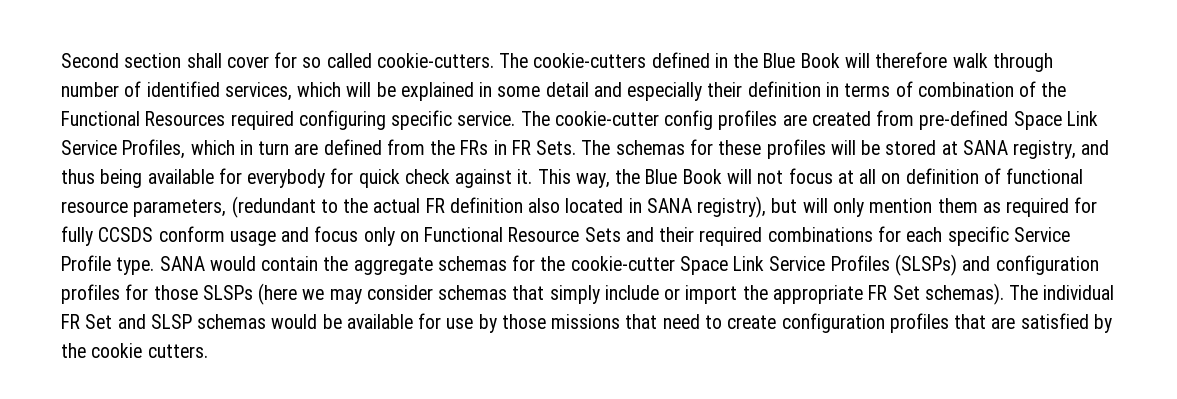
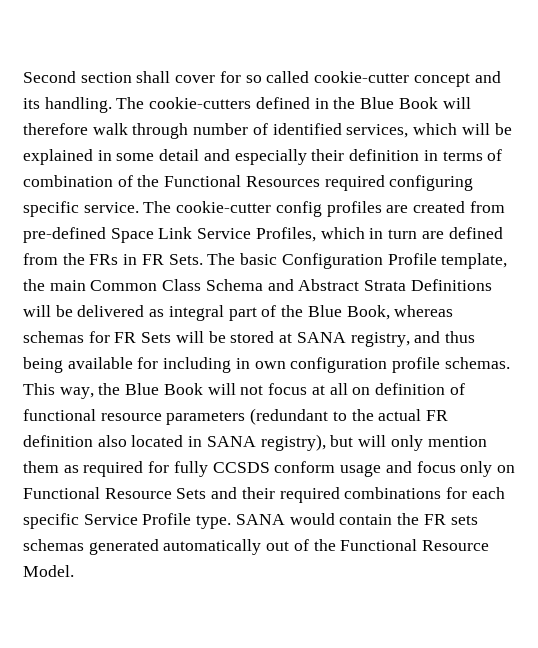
- Second section shall cover for so called cookie-cutters.
+ Second section shall cover for so called cookie-cutter concept and its handling.
- The schemas for these profiles will be stored at SANA registry, and thus being available for everybody for quick check against it.
+ The basic Configuration Profile template, the main Common Class Schema and Abstract Strata Definitions will be delivered as integral part of the Blue Book, whereas schemas for FR Sets will be stored at SANA registry, and thus being available for including in own configuration profile schemas.
- This way, the Blue Book will not focus at all on definition of functional resource parameters, (redundant to the actual FR definition also located in SANA registry), but will only mention them as required for fully CCSDS conform usage and focus only on Functional Resource Sets and their required combinations for each specific Service Profile type.
+ This way, the Blue Book will not focus at all on definition of functional resource parameters (redundant to the actual FR definition also located in SANA registry), but will only mention them as required for fully CCSDS conform usage and focus only on Functional Resource Sets and their required combinations for each specific Service Profile type.
- SANA would contain the aggregate schemas for the cookie-cutter Space Link Service Profiles (SLSPs) and configuration profiles for those SLSPs (here we may consider schemas that simply include or import the appropriate FR Set schemas). The individual FR Set and SLSP schemas would be available for use by those missions that need to create configuration profiles that are satisfied by the cookie cutters.
+ SANA would contain the FR sets schemas generated automatically out of the Functional Resource Model.

